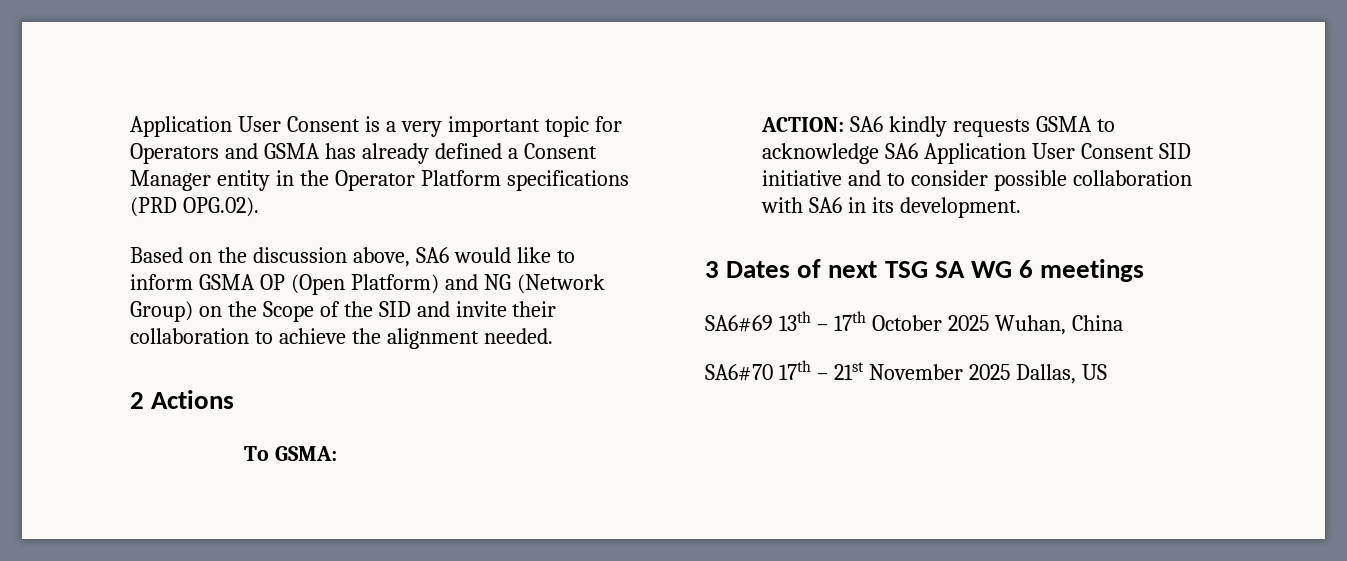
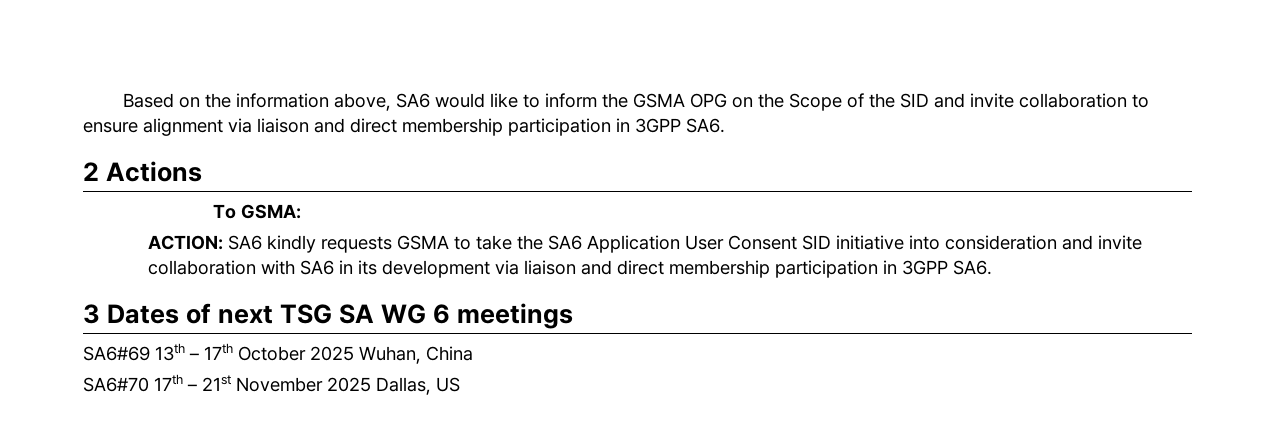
- Application User Consent is a very important topic for Operators and GSMA has already defined a Consent Manager entity in the Operator Platform specifications (PRD OPG.02).
- Based on the discussion above, SA6 would like to inform GSMA OP (Open Platform) and NG (Network Group) on the Scope of the SID and invite their collaboration to achieve the alignment needed.
+ Based on the information above, SA6 would like to inform the GSMA OPG on the Scope of the SID and invite collaboration to ensure alignment via liaison and direct membership participation in 3GPP SA6.
- ACTION: SA6 kindly requests GSMA to acknowledge SA6 Application User Consent SID initiative and to consider possible collaboration with SA6 in its development.
+ ACTION: SA6 kindly requests GSMA to take the SA6 Application User Consent SID initiative into consideration and invite collaboration with SA6 in its development via liaison and direct membership participation in 3GPP SA6.

